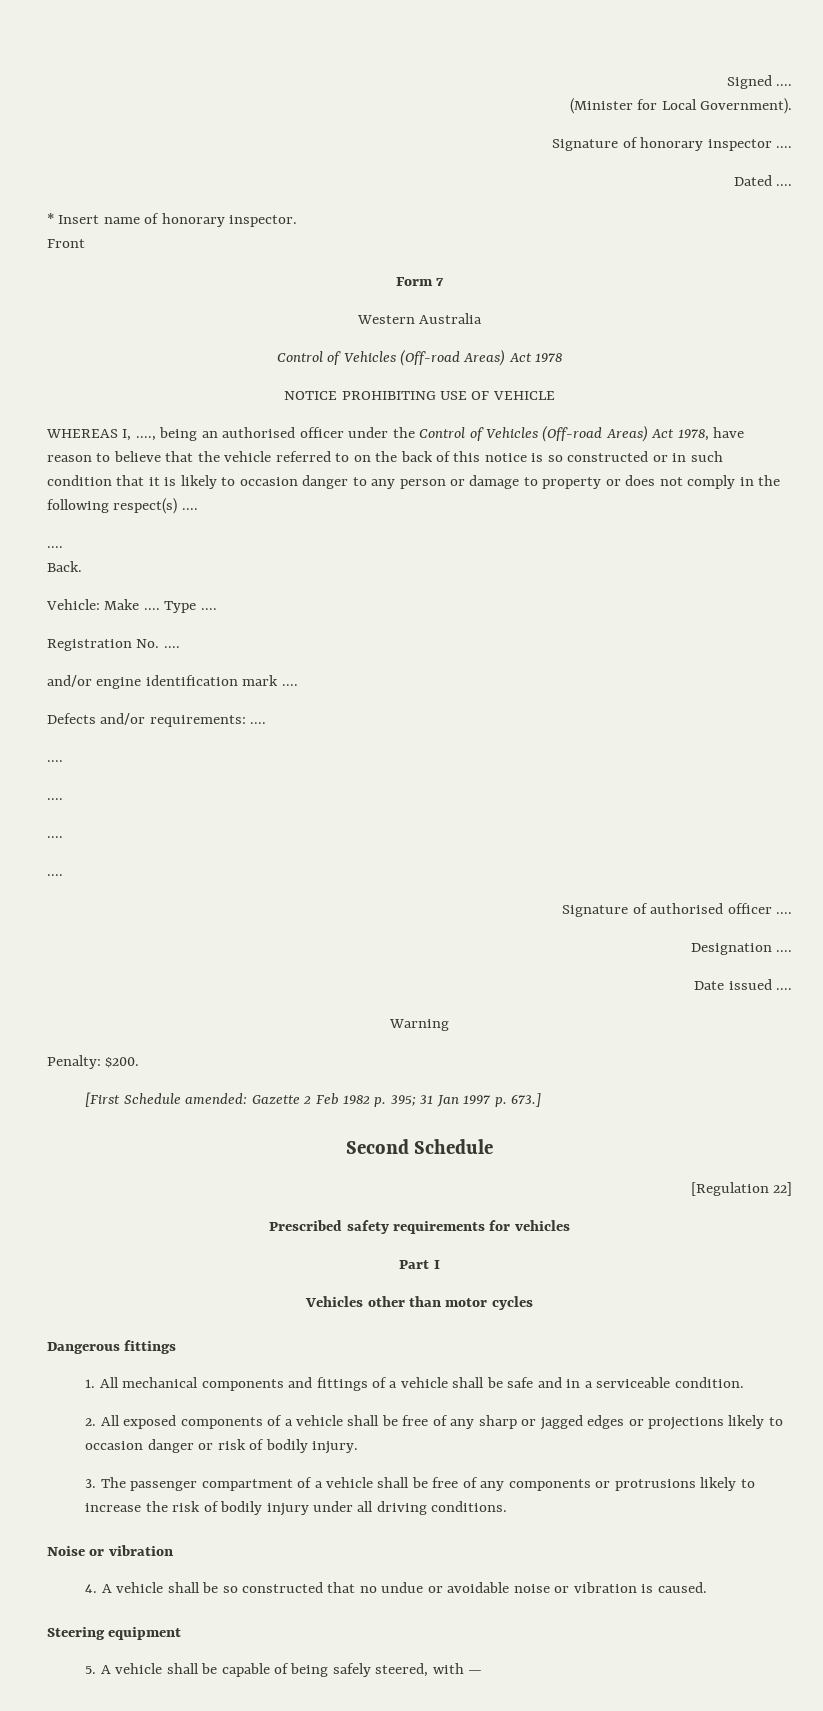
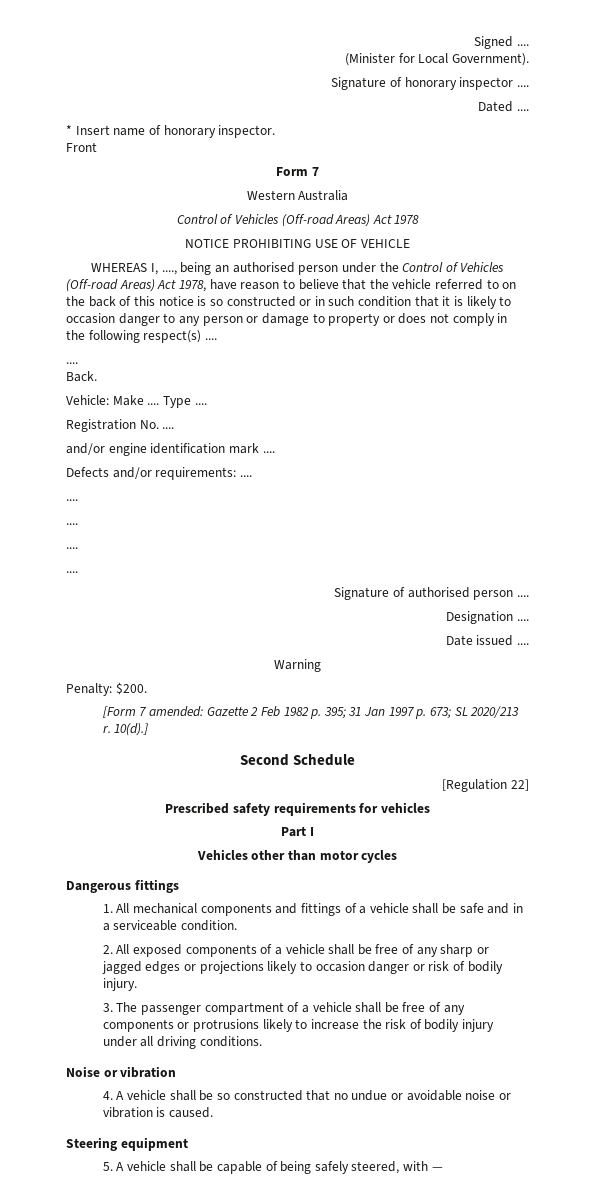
- WHEREAS I, ...., being an authorised officer under the Control of Vehicles (Off-road Areas) Act 1978, have reason to believe that the vehicle referred to on the back of this notice is so constructed or in such condition that it is likely to occasion danger to any person or damage to property or does not comply in the following respect(s) ....
+ WHEREAS I, ...., being an authorised person under the Control of Vehicles (Off-road Areas) Act 1978, have reason to believe that the vehicle referred to on the back of this notice is so constructed or in such condition that it is likely to occasion danger to any person or damage to property or does not comply in the following respect(s) ....
- Signature of authorised officer ....
+ Signature of authorised person ....
- [First Schedule amended: Gazette 2 Feb 1982 p. 395; 31 Jan 1997 p. 673.]
+ [Form 7 amended: Gazette 2 Feb 1982 p. 395; 31 Jan 1997 p. 673; SL 2020/213 r. 10(d).]

